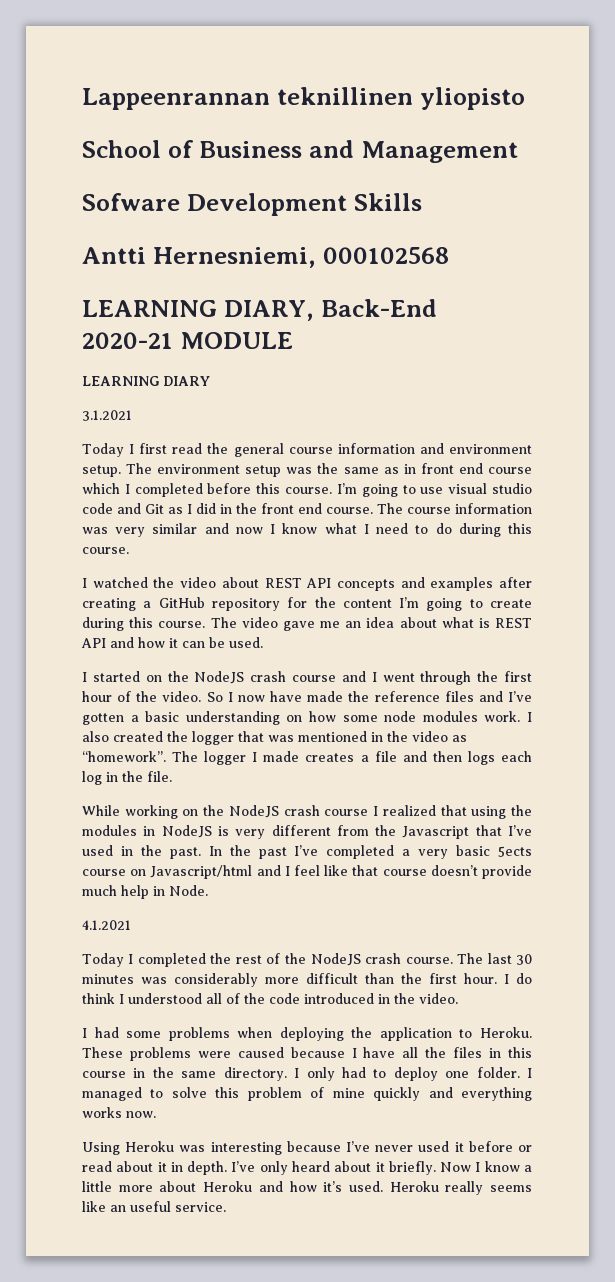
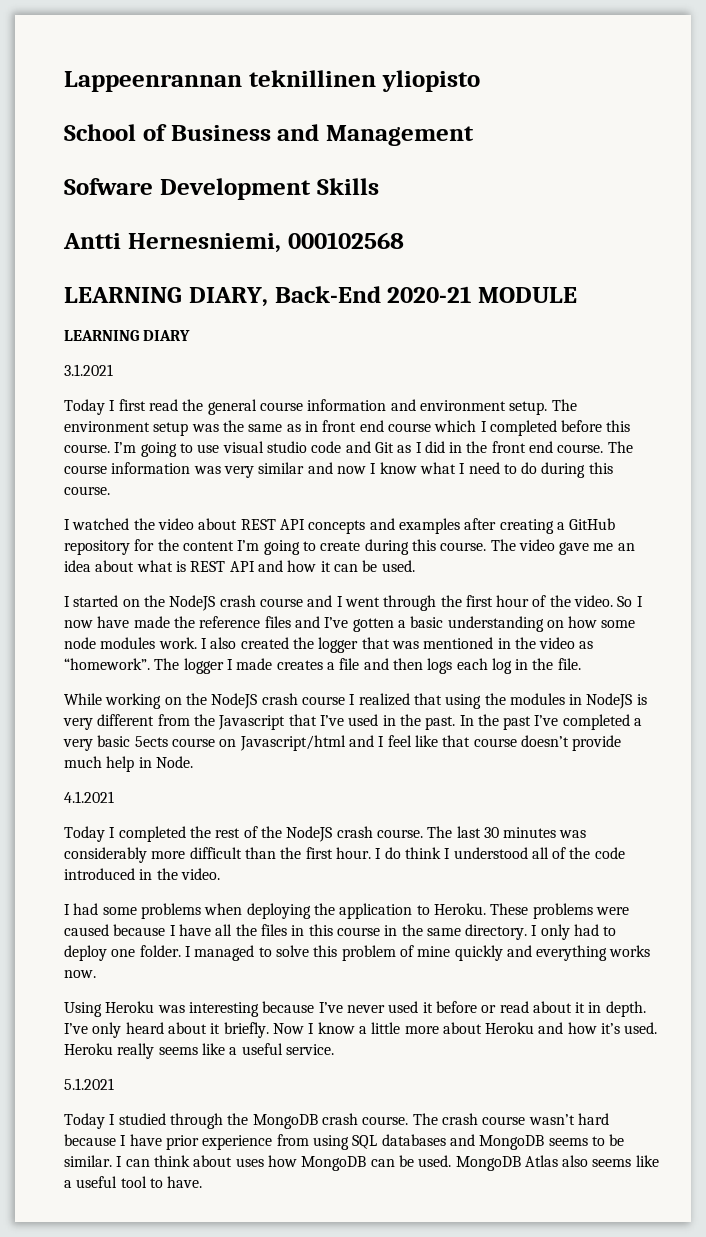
- Heroku really seems like an useful service.
+ Heroku really seems like a useful service.
+ 5.1.2021
+ Today I studied through the MongoDB crash course. The crash course wasn’t hard because I have prior experience from using SQL databases and MongoDB seems to be similar. I can think about uses how MongoDB can be used. MongoDB Atlas also seems like a useful tool to have.

